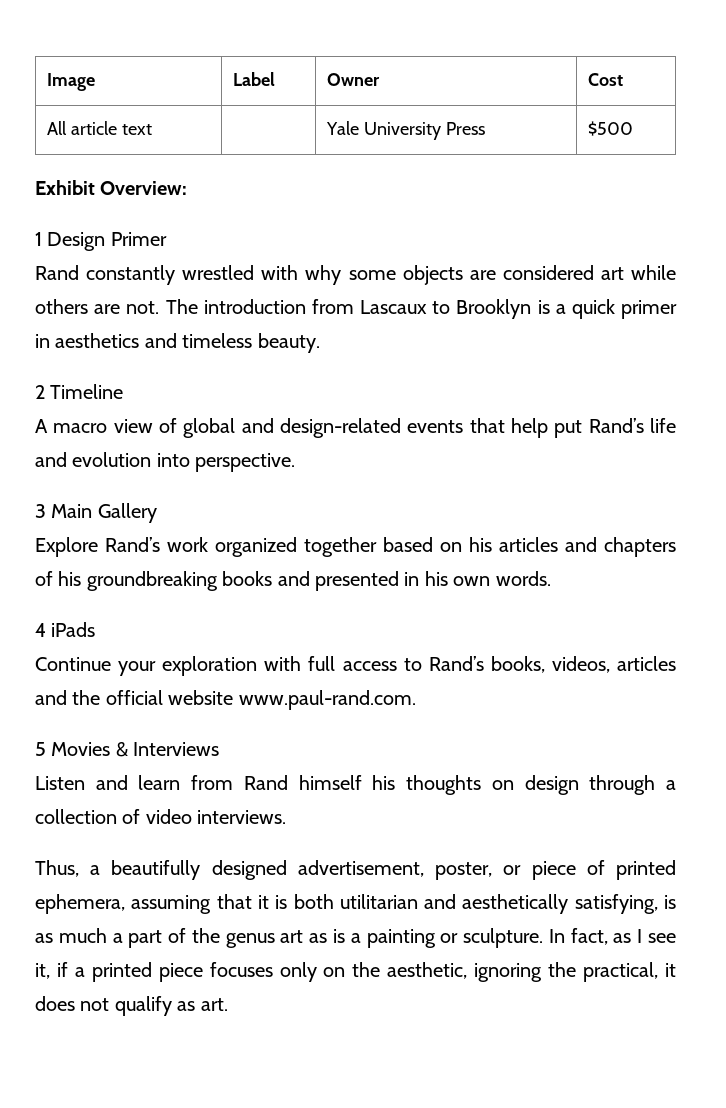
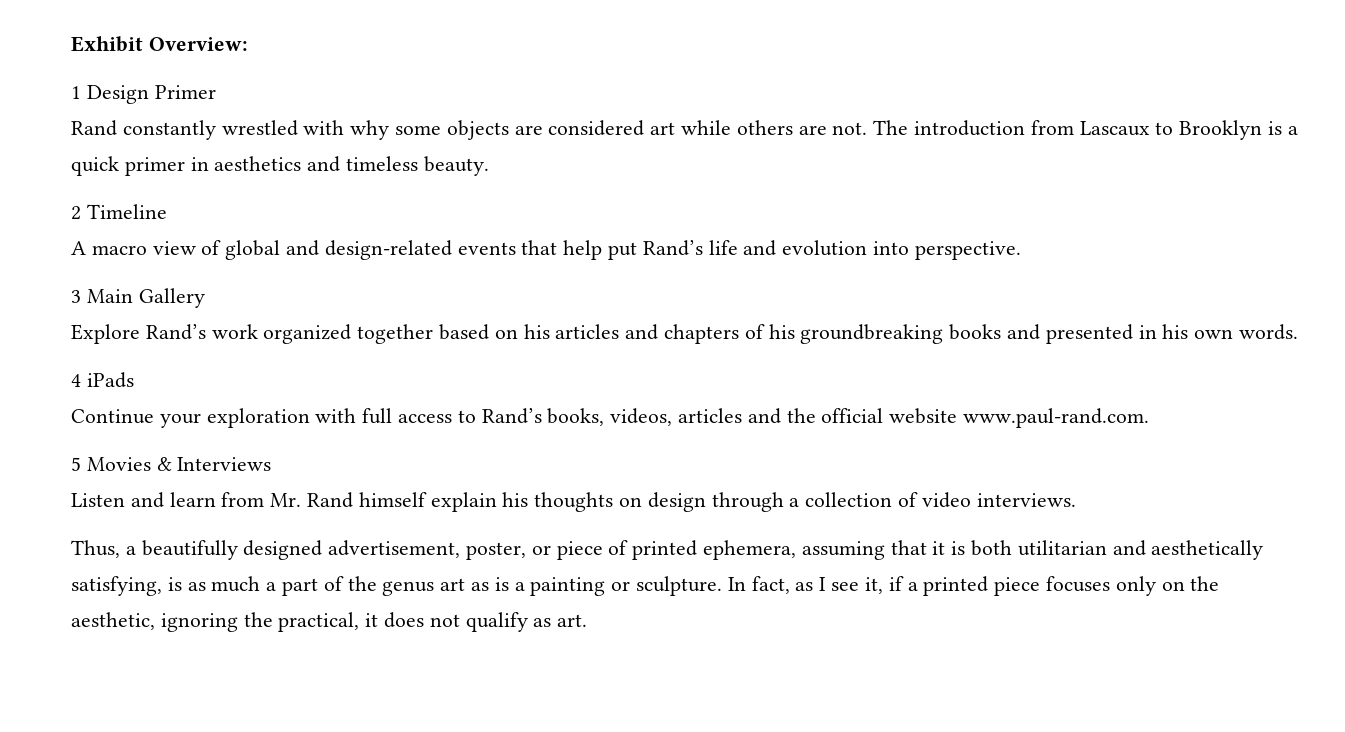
- Image | Label | Owner | Cost
- All article text | | Yale University Press | $500
- Listen and learn from Rand himself his thoughts on design through a collection of video interviews.
+ Listen and learn from Mr. Rand himself explain his thoughts on design through a collection of video interviews.

